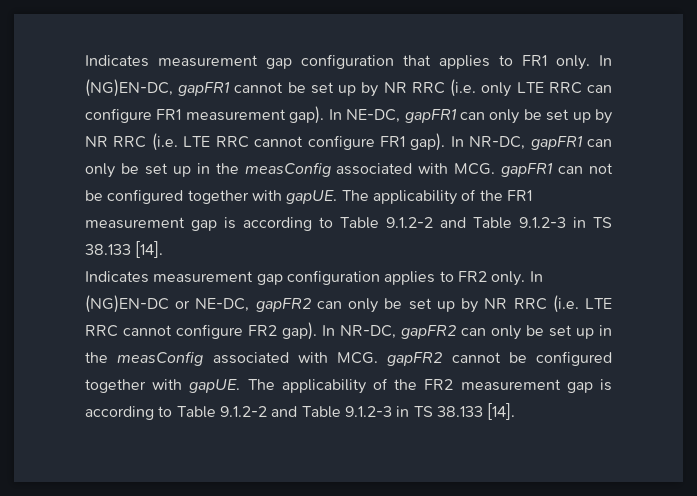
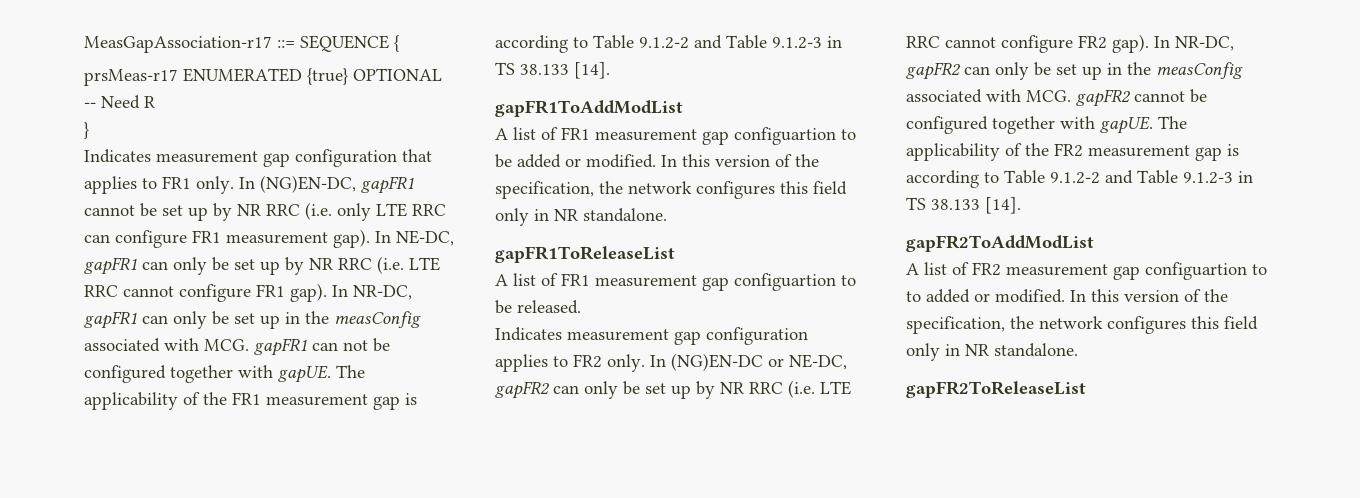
+ MeasGapAssociation-r17 ::= SEQUENCE {
+ prsMeas-r17 ENUMERATED {true} OPTIONAL -- Need R
+ }
+ gapFR1ToAddModList
+ A list of FR1 measurement gap configuartion to be added or modified. In this version of the specification, the network configures this field only in NR standalone.
+ gapFR1ToReleaseList
+ A list of FR1 measurement gap configuartion to be released.
+ gapFR2ToAddModList
+ A list of FR2 measurement gap configuartion to to added or modified. In this version of the specification, the network configures this field only in NR standalone.
+ gapFR2ToReleaseList

